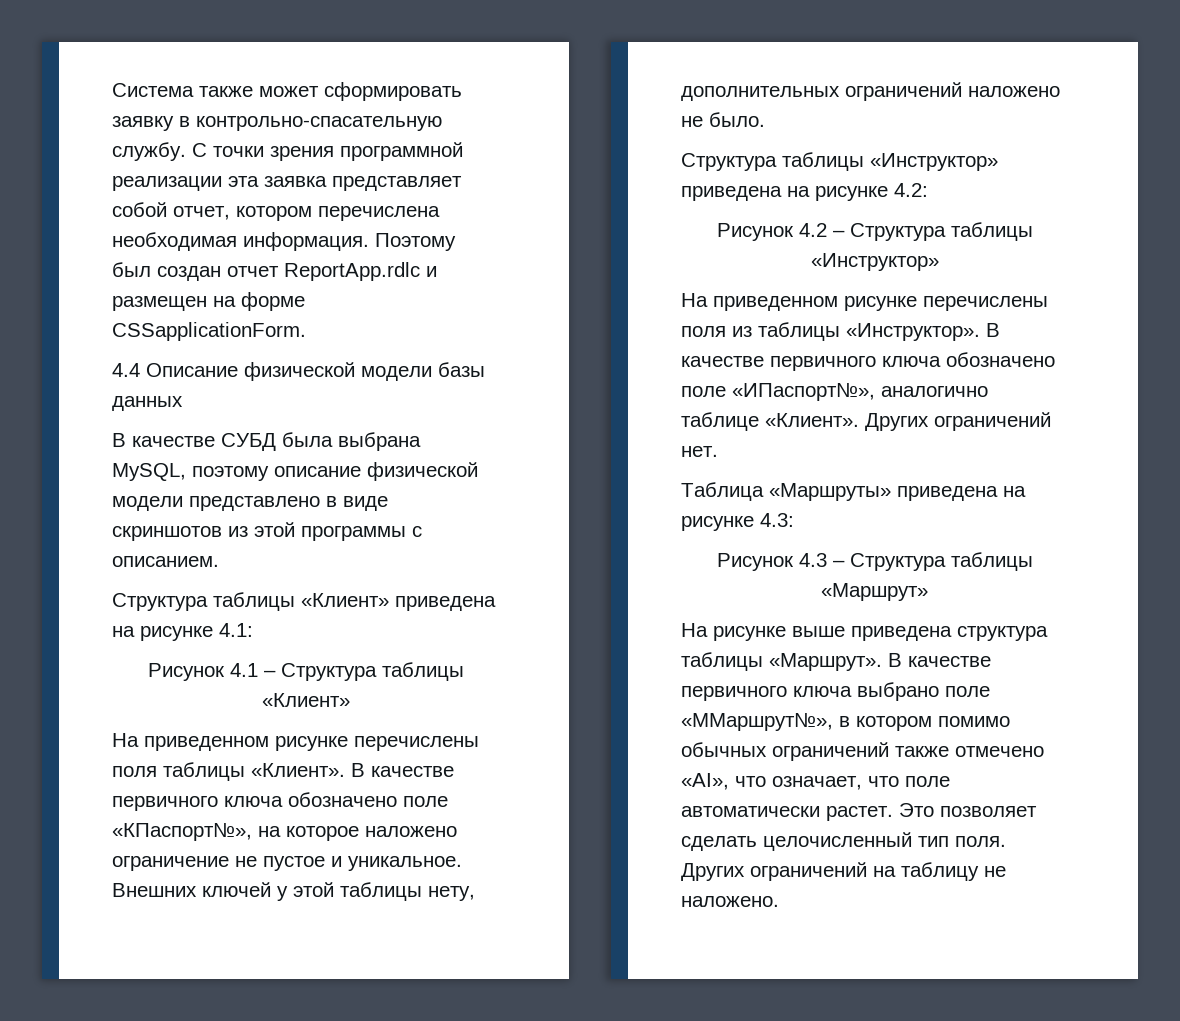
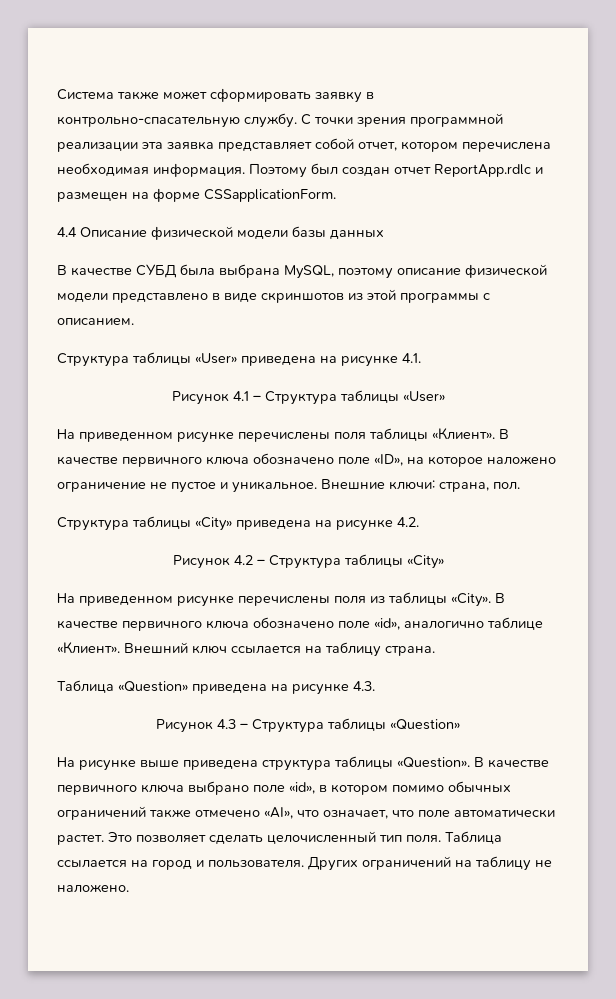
- Структура таблицы «Клиент» приведена на рисунке 4.1:
+ Структура таблицы «User» приведена на рисунке 4.1.
- Рисунок 4.1 – Структура таблицы «Клиент»
+ Рисунок 4.1 – Структура таблицы «User»
- В качестве первичного ключа обозначено поле «КПаспорт№», на которое наложено ограничение не пустое и уникальное.
+ В качестве первичного ключа обозначено поле «ID», на которое наложено ограничение не пустое и уникальное.
- Внешних ключей у этой таблицы нету, дополнительных ограничений наложено не было.
- Структура таблицы «Инструктор» приведена на рисунке 4.2:
+ Внешние ключи: страна, пол.
+ Структура таблицы «City» приведена на рисунке 4.2.
- Рисунок 4.2 – Структура таблицы «Инструктор»
+ Рисунок 4.2 – Структура таблицы «City»
- На приведенном рисунке перечислены поля из таблицы «Инструктор». В качестве первичного ключа обозначено поле «ИПаспорт№», аналогично таблице «Клиент».
+ На приведенном рисунке перечислены поля из таблицы «City». В качестве первичного ключа обозначено поле «id», аналогично таблице «Клиент».
- Других ограничений нет.
- Таблица «Маршруты» приведена на рисунке 4.3:
+ Внешний ключ ссылается на таблицу страна.
+ Таблица «Question» приведена на рисунке 4.3.
- Рисунок 4.3 – Структура таблицы «Маршрут»
+ Рисунок 4.3 – Структура таблицы «Question»
- На рисунке выше приведена структура таблицы «Маршрут».
+ На рисунке выше приведена структура таблицы «Question».
- В качестве первичного ключа выбрано поле «ММаршрут№», в котором помимо обычных ограничений также отмечено «AI», что означает, что поле автоматически растет.
+ В качестве первичного ключа выбрано поле «id», в котором помимо обычных ограничений также отмечено «AI», что означает, что поле автоматически растет.
+ Таблица ссылается на город и пользователя.

